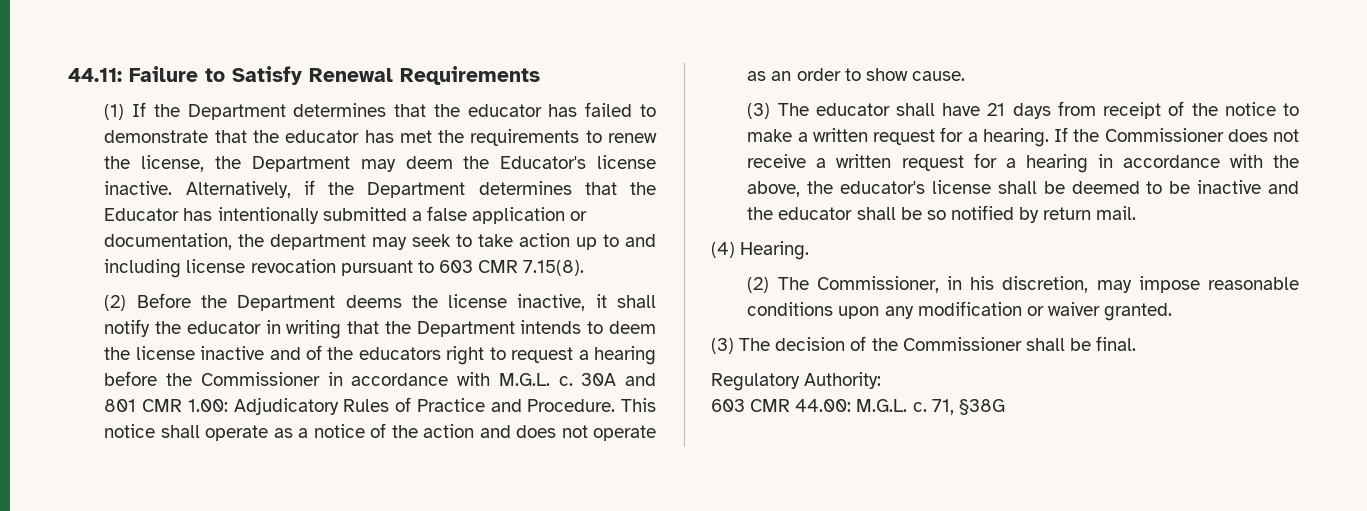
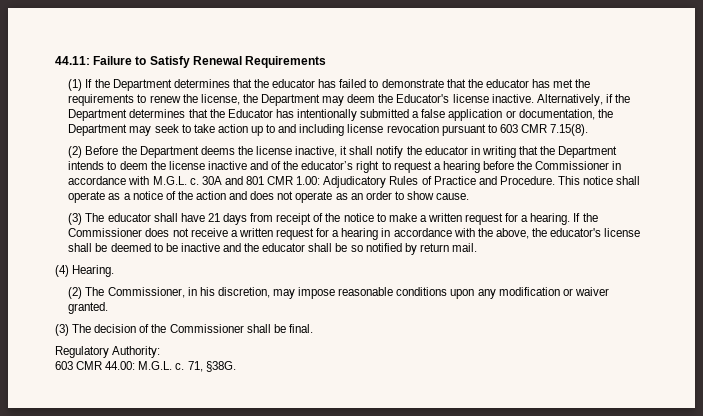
- Alternatively, if the Department determines that the Educator has intentionally submitted a false application or documentation, the department may seek to take action up to and including license revocation pursuant to 603 CMR 7.15(8).
+ Alternatively, if the Department determines that the Educator has intentionally submitted a false application or documentation, the Department may seek to take action up to and including license revocation pursuant to 603 CMR 7.15(8).
- (2) Before the Department deems the license inactive, it shall notify the educator in writing that the Department intends to deem the license inactive and of the educators right to request a hearing before the Commissioner in accordance with M.G.L. c.
+ (2) Before the Department deems the license inactive, it shall notify the educator in writing that the Department intends to deem the license inactive and of the educator’s right to request a hearing before the Commissioner in accordance with M.G.L. c.
- 71, §38G
+ 71, §38G.

